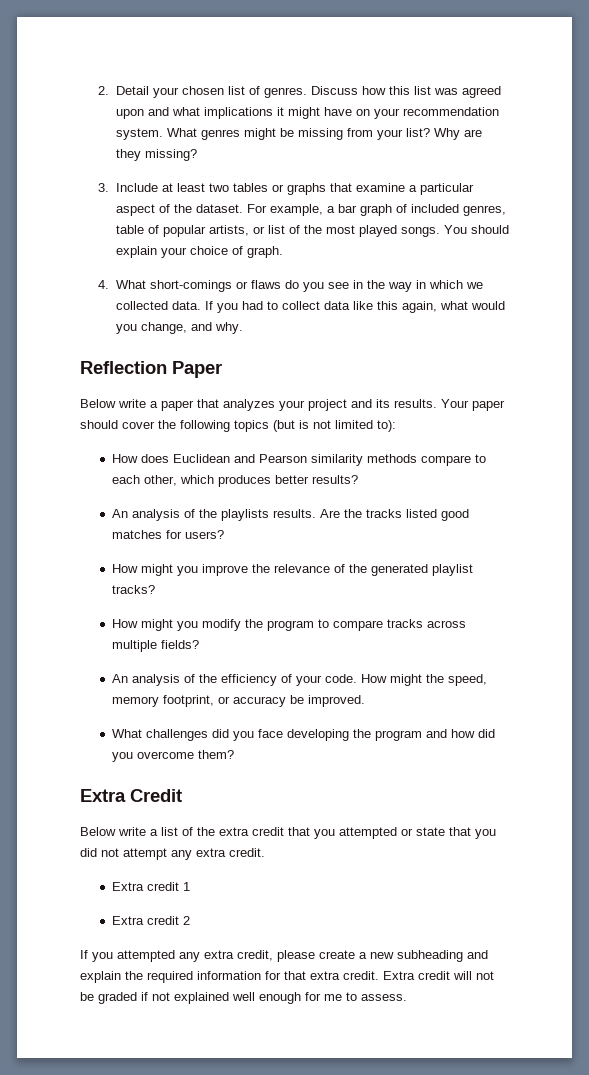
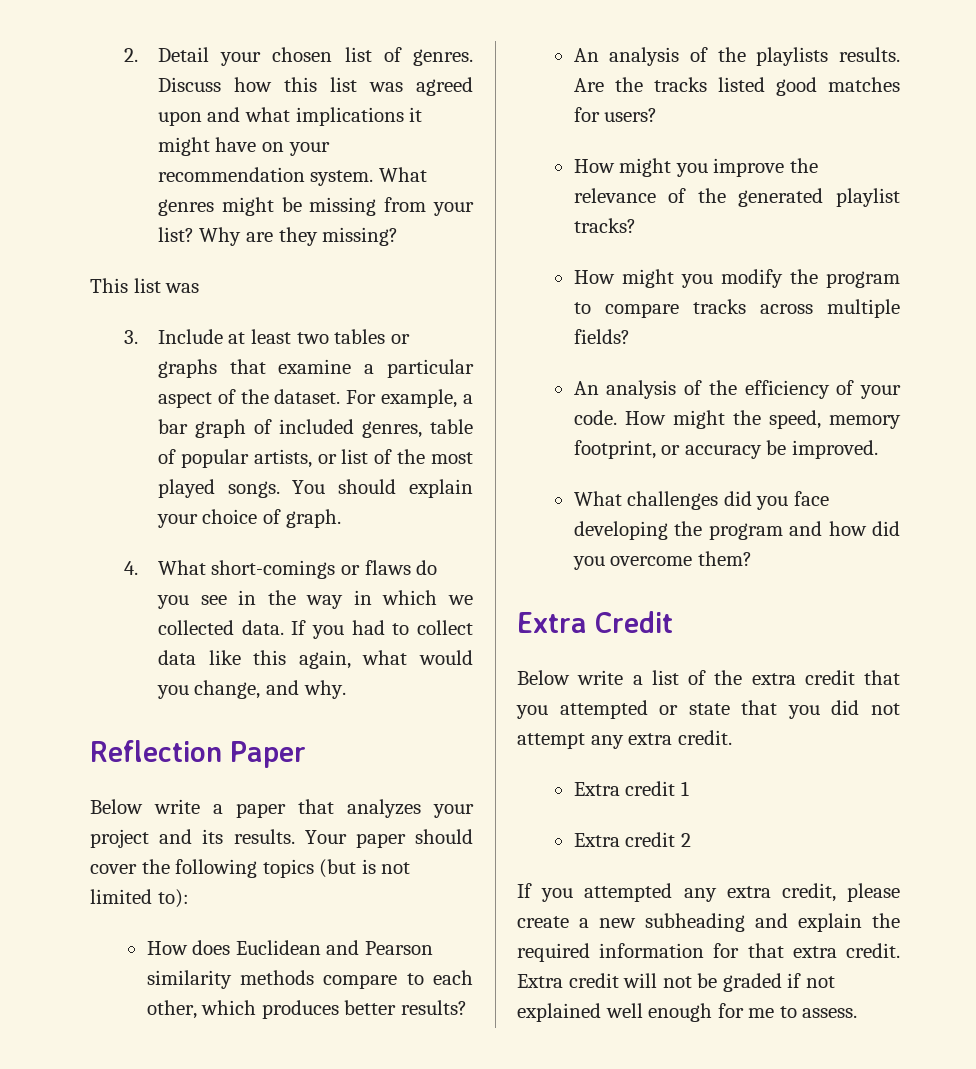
+ This list was

